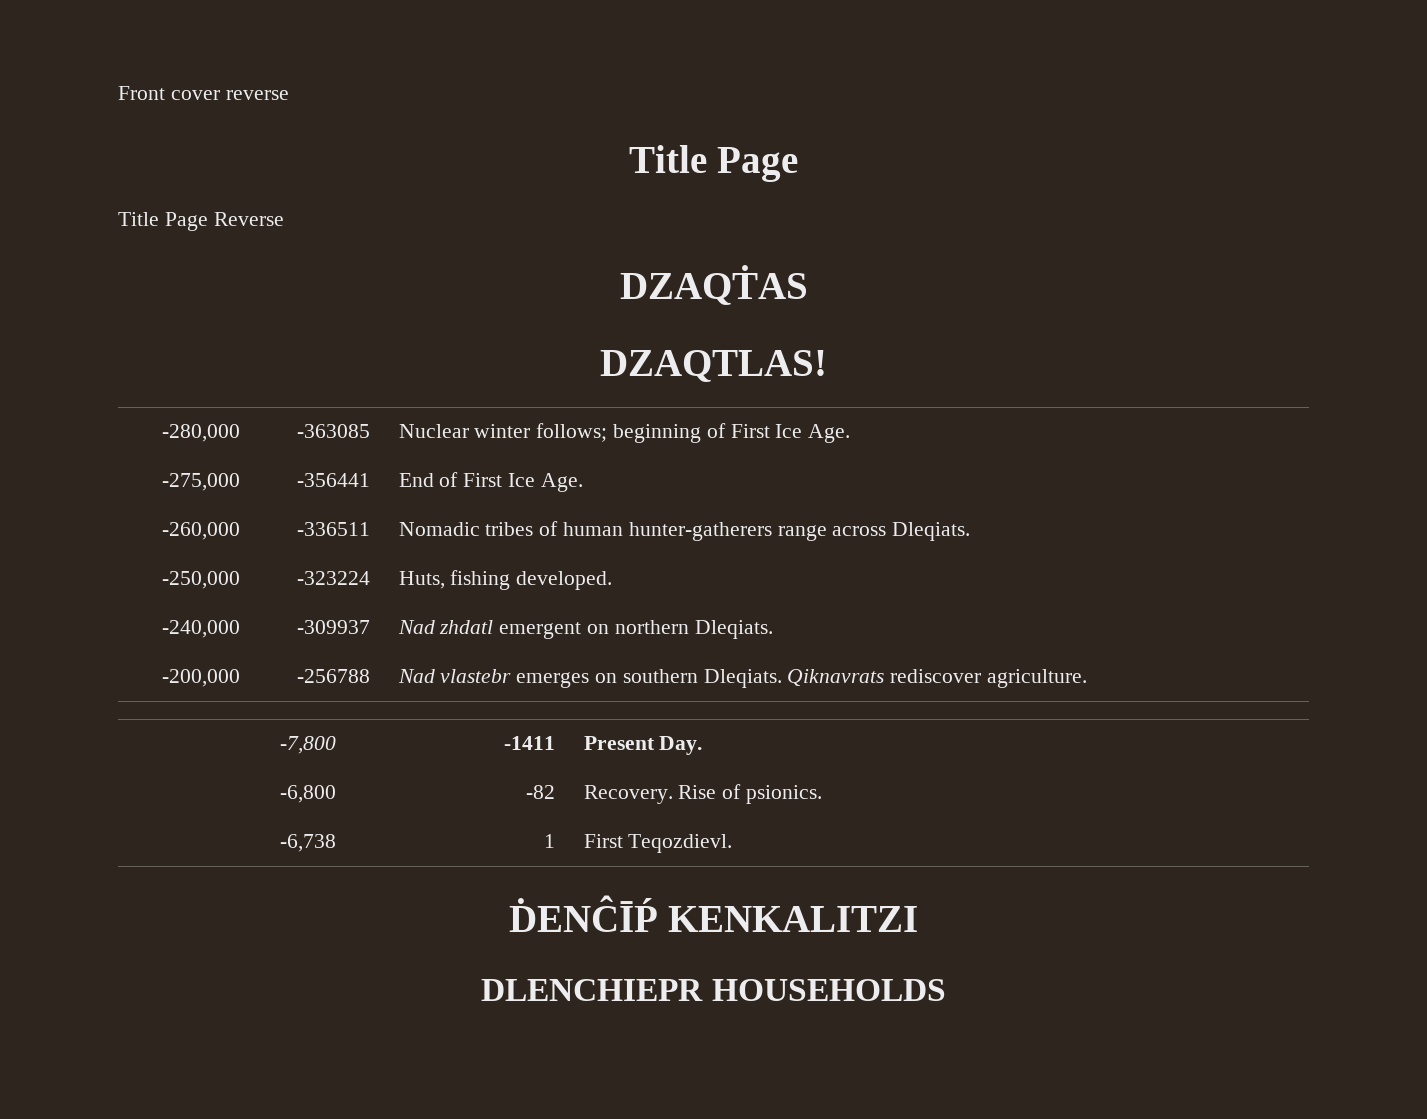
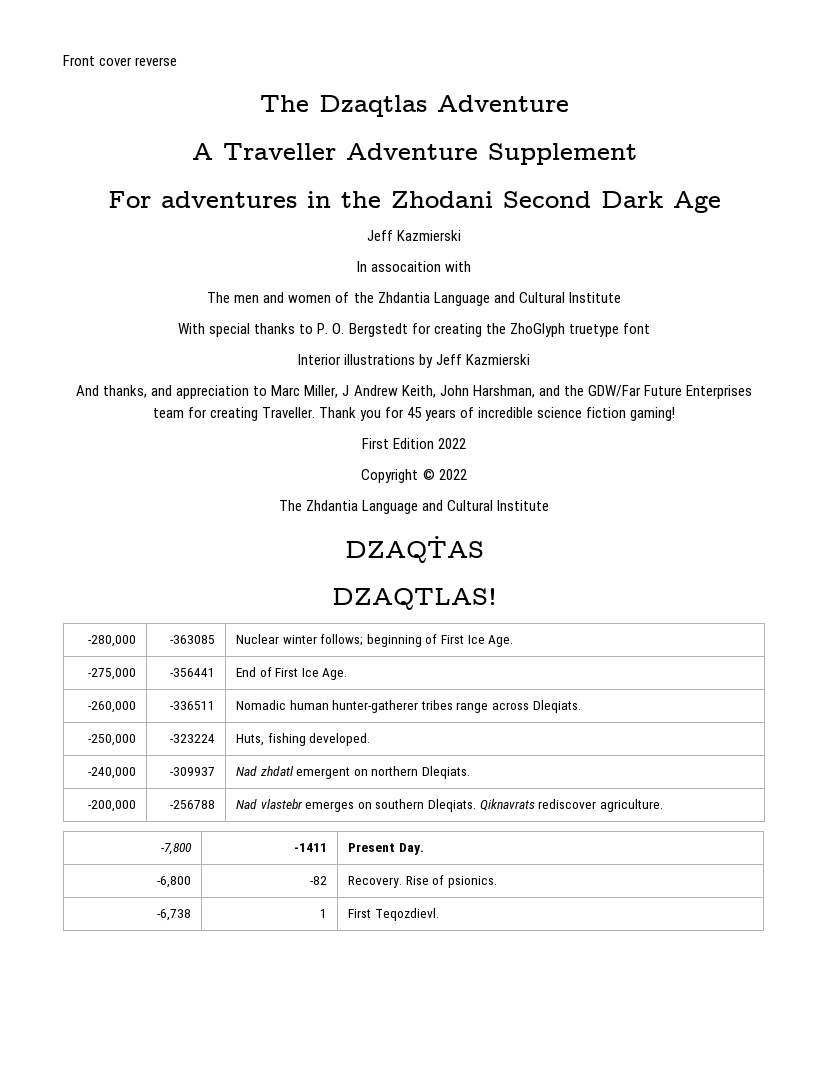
  Front cover reverse
- Title Page
- Title Page Reverse
+ The Dzaqtlas Adventure
+ A Traveller Adventure Supplement
+ For adventures in the Zhodani Second Dark Age
+ Jeff Kazmierski
+ In assocaition with
+ The men and women of the Zhdantia Language and Cultural Institute
+ With special thanks to P. O. Bergstedt for creating the ZhoGlyph truetype font
+ Interior illustrations by Jeff Kazmierski
+ And thanks, and appreciation to Marc Miller, J Andrew Keith, John Harshman, and the GDW/Far Future Enterprises team for creating Traveller. Thank you for 45 years of incredible science fiction gaming!
+ First Edition 2022
+ Copyright © 2022
+ The Zhdantia Language and Cultural Institute
- -260,000 | -336511 | Nomadic tribes of human hunter-gatherers range across Dleqiats.
+ -260,000 | -336511 | Nomadic human hunter-gatherer tribes range across Dleqiats.
- ḊENĈĪṔ KENKALITZI
- DLENCHIEPR HOUSEHOLDS

